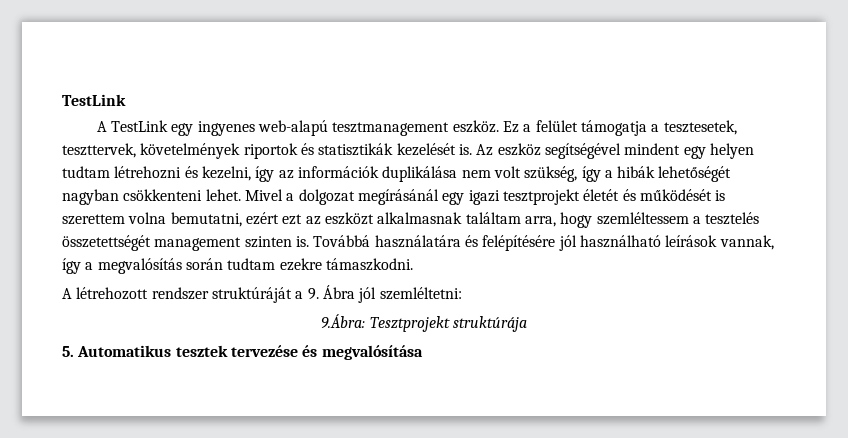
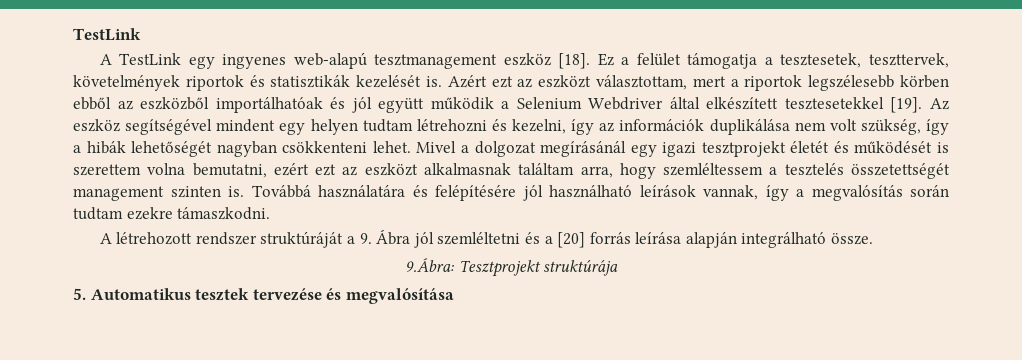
- A TestLink egy ingyenes web-alapú tesztmanagement eszköz.
+ A TestLink egy ingyenes web-alapú tesztmanagement eszköz [18].
+ Azért ezt az eszközt választottam, mert a riportok legszélesebb körben ebből az eszközből importálhatóak és jól együtt működik a Selenium Webdriver által elkészített tesztesetekkel [19].
- A létrehozott rendszer struktúráját a 9. Ábra jól szemléltetni:
+ A létrehozott rendszer struktúráját a 9. Ábra jól szemléltetni és a [20] forrás leírása alapján integrálható össze.

